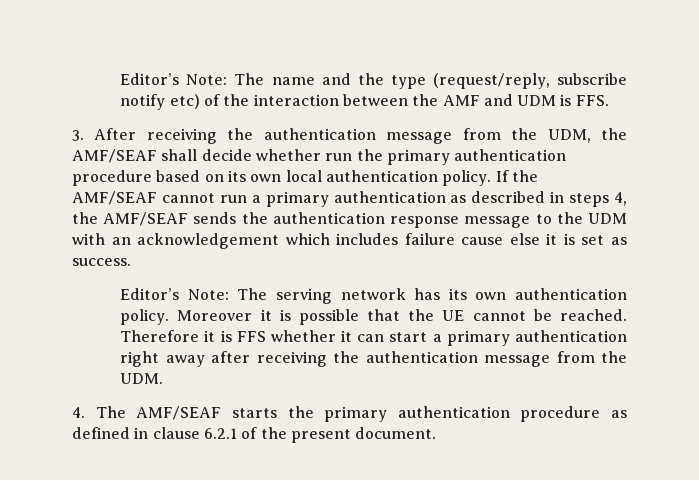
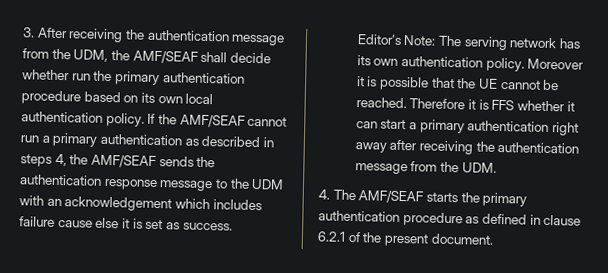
- Editor’s Note: The name and the type (request/reply, subscribe notify etc) of the interaction between the AMF and UDM is FFS.

